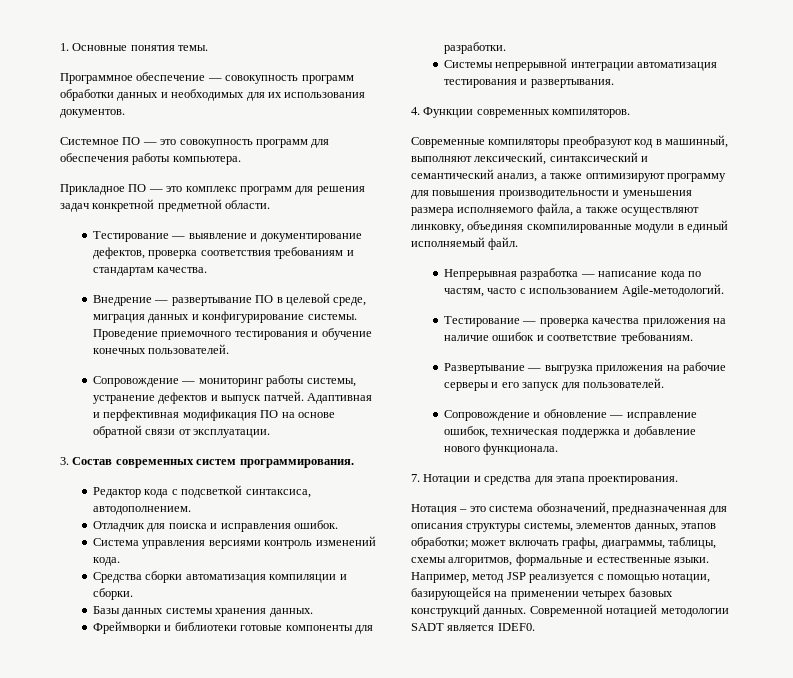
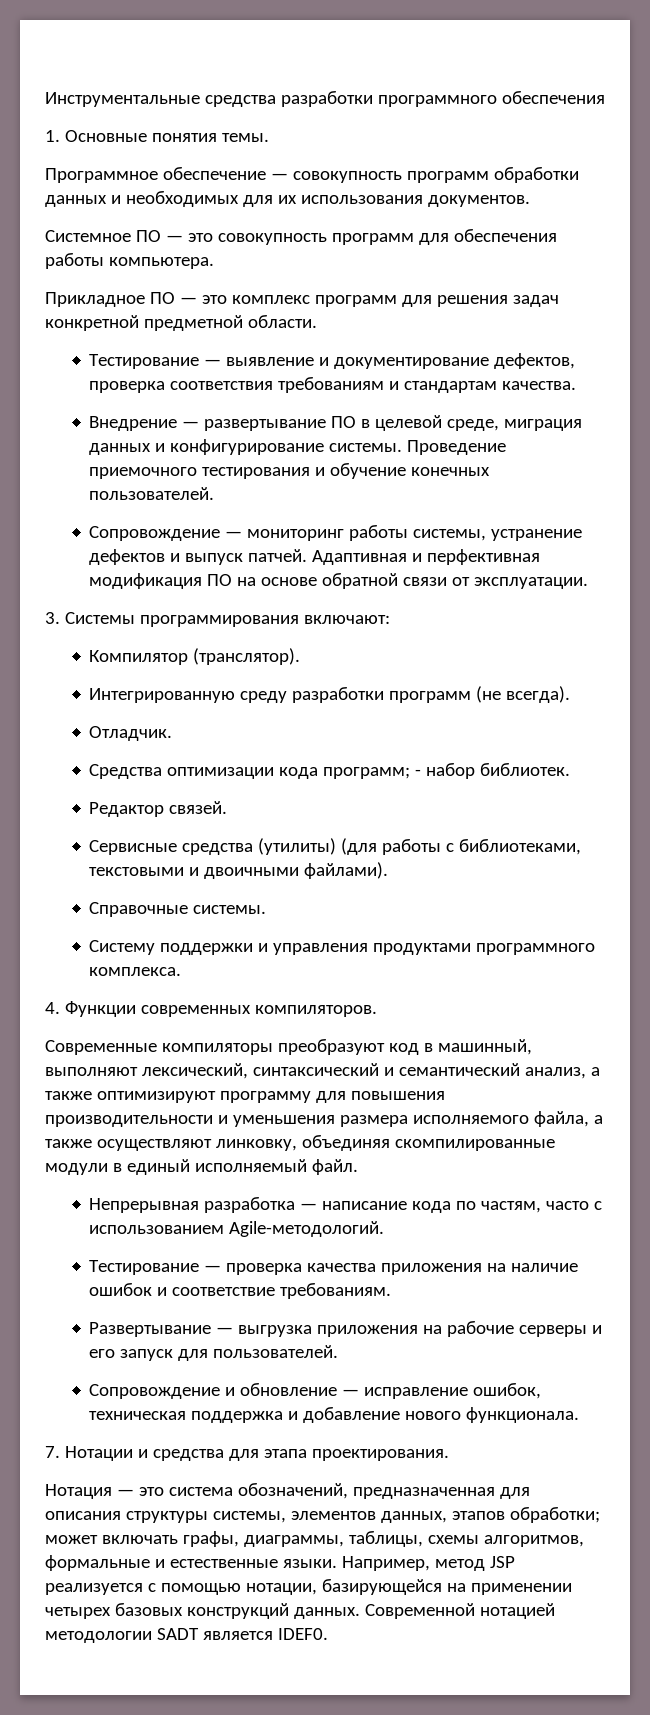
+ Инструментальные средства разработки программного обеспечения
- 3. Состав современных систем программирования.
- Редактор кода с подсветкой синтаксиса, автодополнением.
- Отладчик для поиска и исправления ошибок.
- Система управления версиями контроль изменений кода.
- Средства сборки автоматизация компиляции и сборки.
- Базы данных системы хранения данных.
- Фреймворки и библиотеки готовые компоненты для разработки.
- Системы непрерывной интеграции автоматизация тестирования и развертывания.
+ 3. Системы программирования включают:
+ Компилятор (транслятор).
+ Интегрированную среду разработки программ (не всегда).
+ Отладчик.
+ Средства оптимизации кода программ; - набор библиотек.
+ Редактор связей.
+ Сервисные средства (утилиты) (для работы с библиотеками, текстовыми и двоичными файлами).
+ Справочные системы.
+ Систему поддержки и управления продуктами программного комплекса.
- Нотация – это система обозначений, предназначенная для описания структуры системы, элементов данных, этапов обработки; может включать графы, диаграммы, таблицы, схемы алгоритмов, формальные и естественные языки.
+ Нотация — это система обозначений, предназначенная для описания структуры системы, элементов данных, этапов обработки; может включать графы, диаграммы, таблицы, схемы алгоритмов, формальные и естественные языки.

